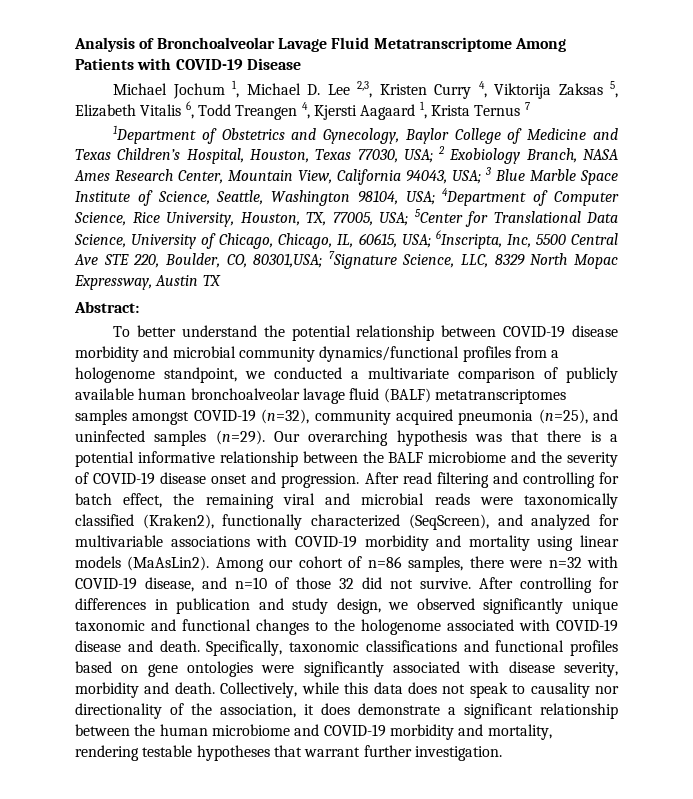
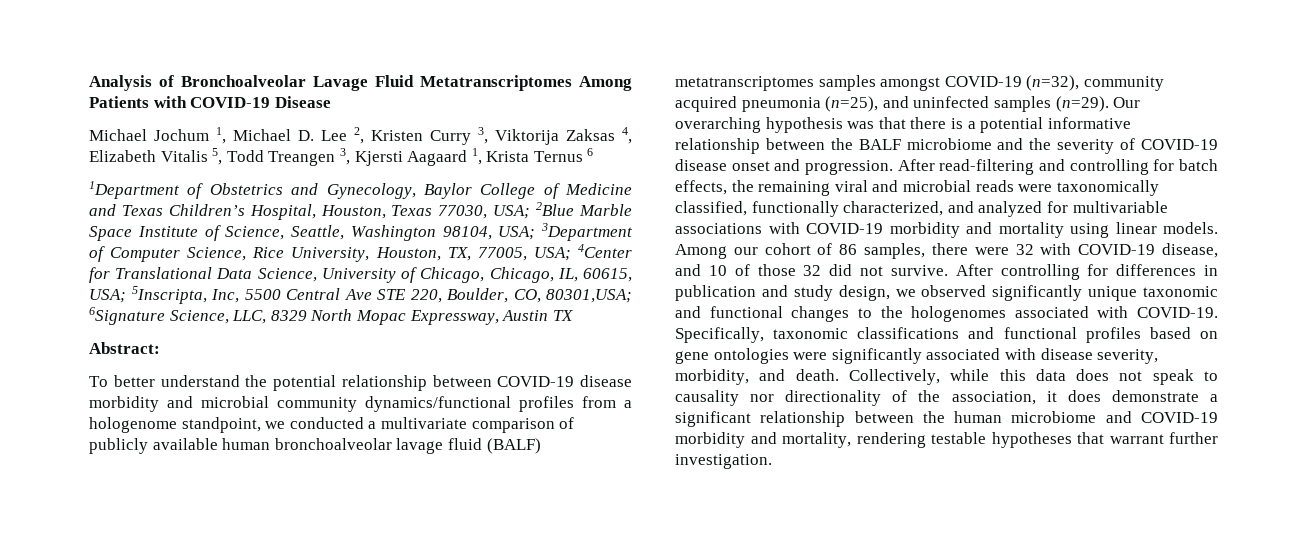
- Analysis of Bronchoalveolar Lavage Fluid Metatranscriptome Among Patients with COVID-19 Disease
+ Analysis of Bronchoalveolar Lavage Fluid Metatranscriptomes Among Patients with COVID-19 Disease
- Michael Jochum 1, Michael D. Lee 2,3, Kristen Curry 4, Viktorija Zaksas 5, Elizabeth Vitalis 6, Todd Treangen 4, Kjersti Aagaard 1, Krista Ternus 7
+ Michael Jochum 1, Michael D. Lee 2, Kristen Curry 3, Viktorija Zaksas 4, Elizabeth Vitalis 5, Todd Treangen 3, Kjersti Aagaard 1, Krista Ternus 6
- 2 Exobiology Branch, NASA Ames Research Center, Mountain View, California 94043, USA; 3 Blue Marble Space Institute of Science, Seattle, Washington 98104, USA;
+ 2Blue Marble Space Institute of Science, Seattle, Washington 98104, USA;
- 4Department of Computer Science, Rice University, Houston, TX, 77005, USA;
+ 3Department of Computer Science, Rice University, Houston, TX, 77005, USA;
- 5Center for Translational Data Science, University of Chicago, Chicago, IL, 60615, USA;
+ 4Center for Translational Data Science, University of Chicago, Chicago, IL, 60615, USA;
- 6Inscripta, Inc, 5500 Central Ave STE 220, Boulder, CO, 80301,USA;
+ 5Inscripta, Inc, 5500 Central Ave STE 220, Boulder, CO, 80301,USA;
- 7Signature Science, LLC, 8329 North Mopac Expressway, Austin TX
+ 6Signature Science, LLC, 8329 North Mopac Expressway, Austin TX
- After read filtering and controlling for batch effect, the remaining viral and microbial reads were taxonomically classified (Kraken2), functionally characterized (SeqScreen), and analyzed for multivariable associations with COVID-19 morbidity and mortality using linear models (MaAsLin2).
+ After read-filtering and controlling for batch effects, the remaining viral and microbial reads were taxonomically classified, functionally characterized, and analyzed for multivariable associations with COVID-19 morbidity and mortality using linear models.
- Among our cohort of n=86 samples, there were n=32 with COVID-19 disease, and n=10 of those 32 did not survive.
+ Among our cohort of 86 samples, there were 32 with COVID-19 disease, and 10 of those 32 did not survive.
- After controlling for differences in publication and study design, we observed significantly unique taxonomic and functional changes to the hologenome associated with COVID-19 disease and death.
+ After controlling for differences in publication and study design, we observed significantly unique taxonomic and functional changes to the hologenomes associated with COVID-19.
- Specifically, taxonomic classifications and functional profiles based on gene ontologies were significantly associated with disease severity, morbidity and death.
+ Specifically, taxonomic classifications and functional profiles based on gene ontologies were significantly associated with disease severity, morbidity, and death.

